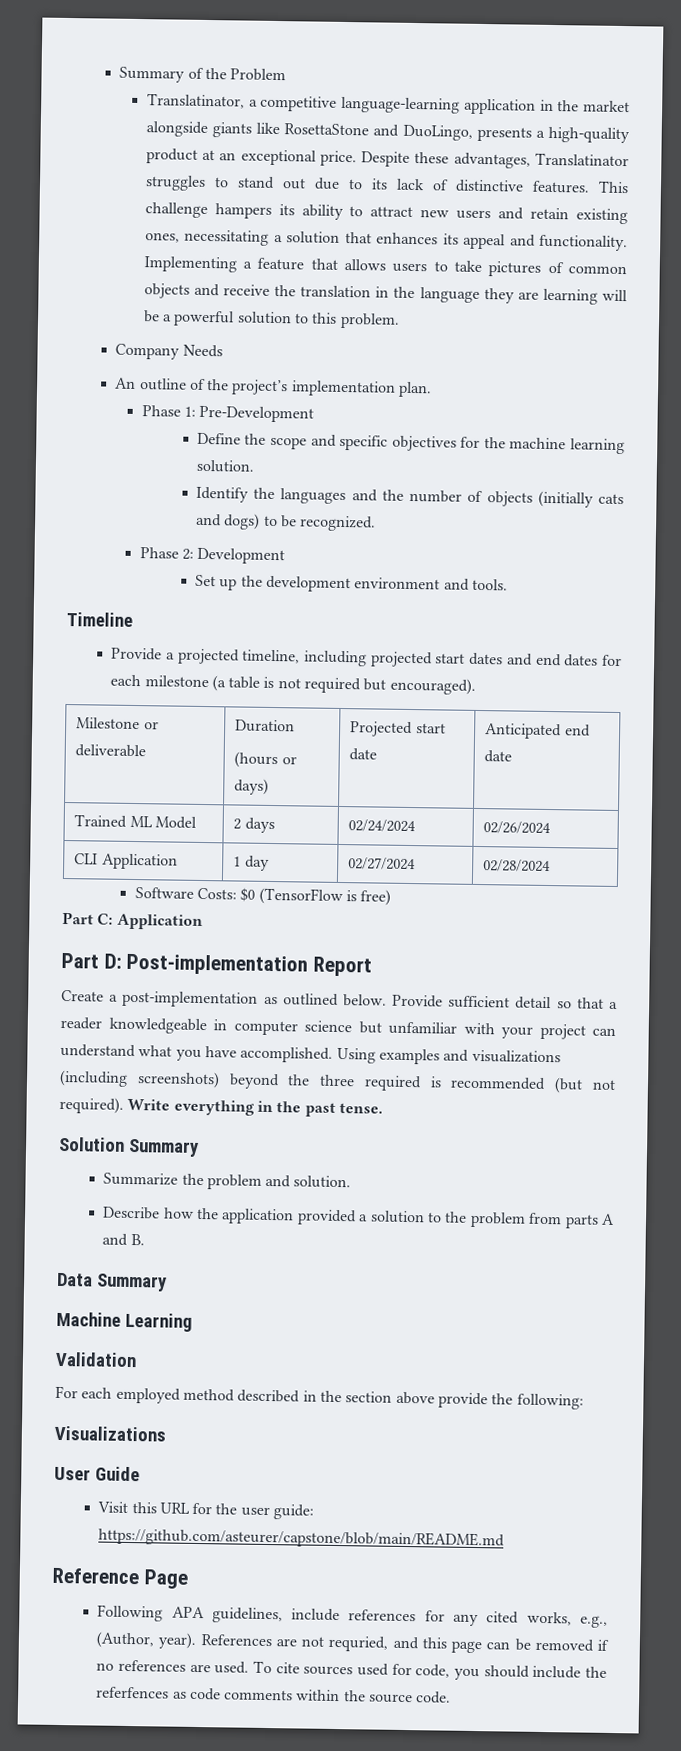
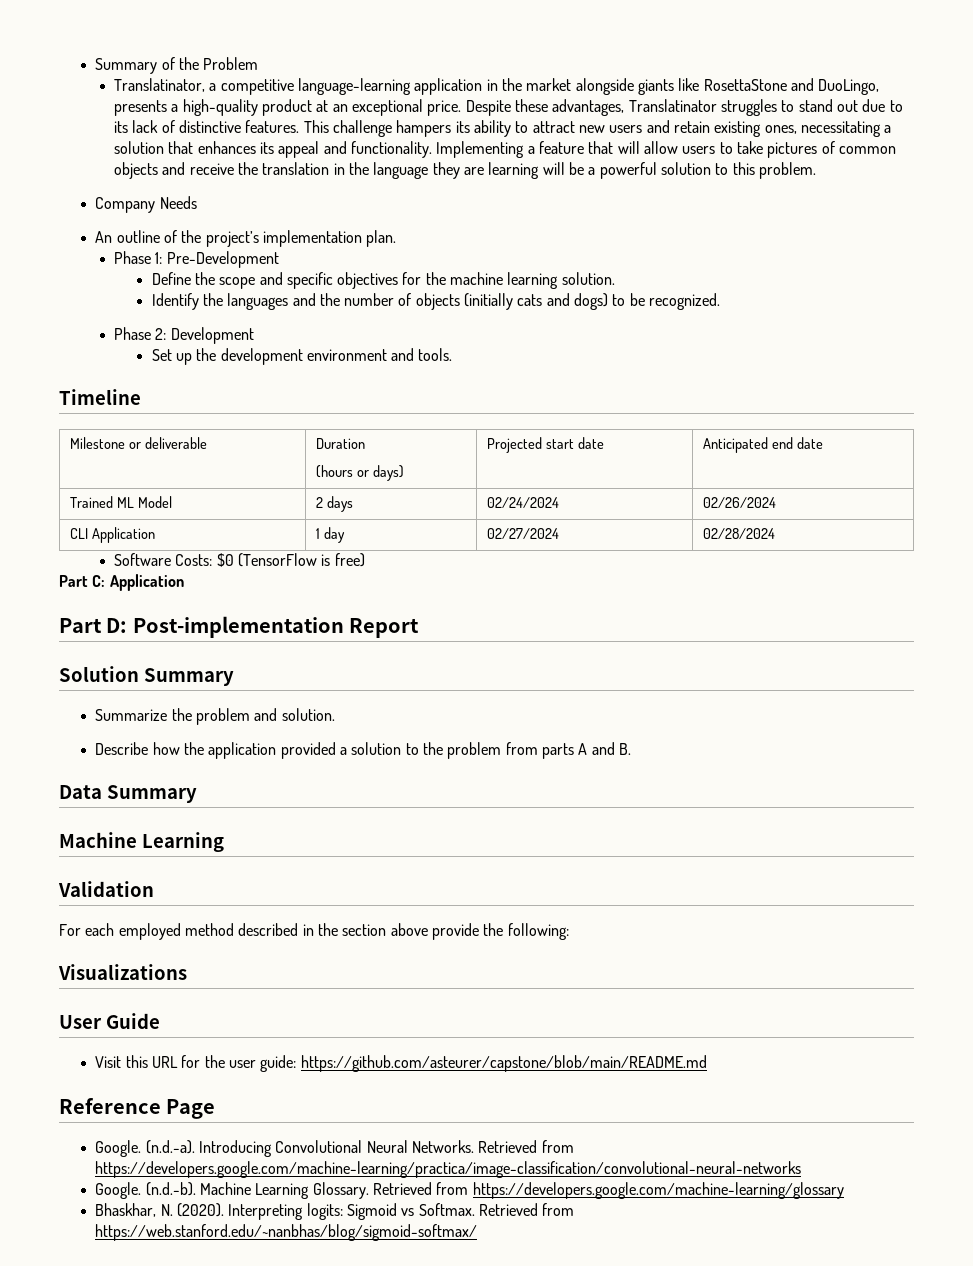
- Implementing a feature that allows users to take pictures of common objects and receive the translation in the language they are learning will be a powerful solution to this problem.
+ Implementing a feature that will allow users to take pictures of common objects and receive the translation in the language they are learning will be a powerful solution to this problem.
- Provide a projected timeline, including projected start dates and end dates for each milestone (a table is not required but encouraged).
- Create a post-implementation as outlined below. Provide sufficient detail so that a reader knowledgeable in computer science but unfamiliar with your project can understand what you have accomplished. Using examples and visualizations (including screenshots) beyond the three required is recommended (but not required). Write everything in the past tense.
- Following APA guidelines, include references for any cited works, e.g., (Author, year). References are not requried, and this page can be removed if no references are used. To cite sources used for code, you should include the referfences as code comments within the source code.
+ Google. (n.d.-a). Introducing Convolutional Neural Networks. Retrieved from https://developers.google.com/machine-learning/practica/image-classification/convolutional-neural-networks
+ Google. (n.d.-b). Machine Learning Glossary. Retrieved from https://developers.google.com/machine-learning/glossary
+ Bhaskhar, N. (2020). Interpreting logits: Sigmoid vs Softmax. Retrieved from https://web.stanford.edu/~nanbhas/blog/sigmoid-softmax/

